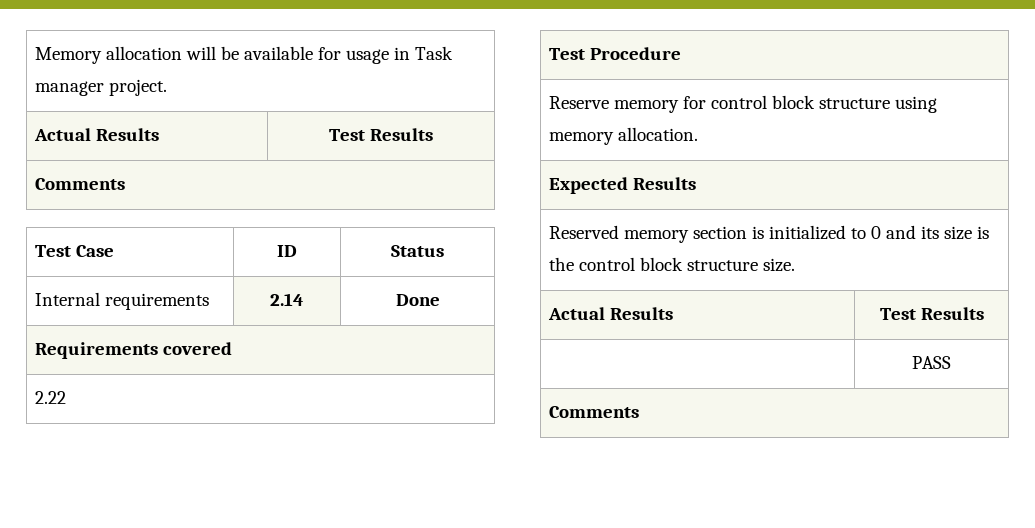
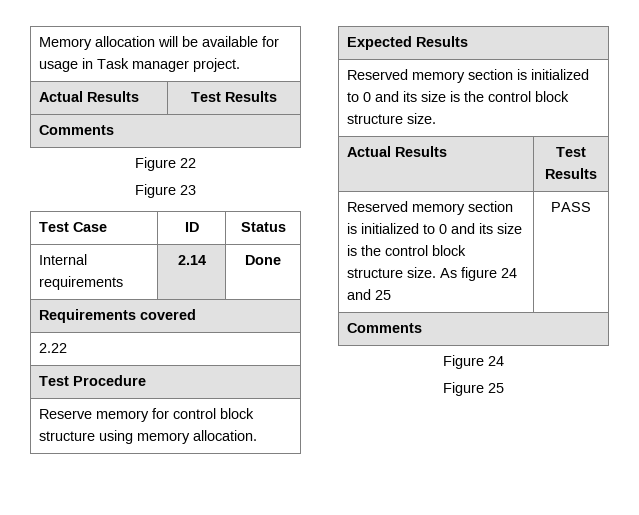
+ Figure 22
+ Figure 23
- | PASS
+ Reserved memory section is initialized to 0 and its size is the control block structure size. As figure 24 and 25 | PASS
  Comments
+ Figure 24
+ Figure 25

